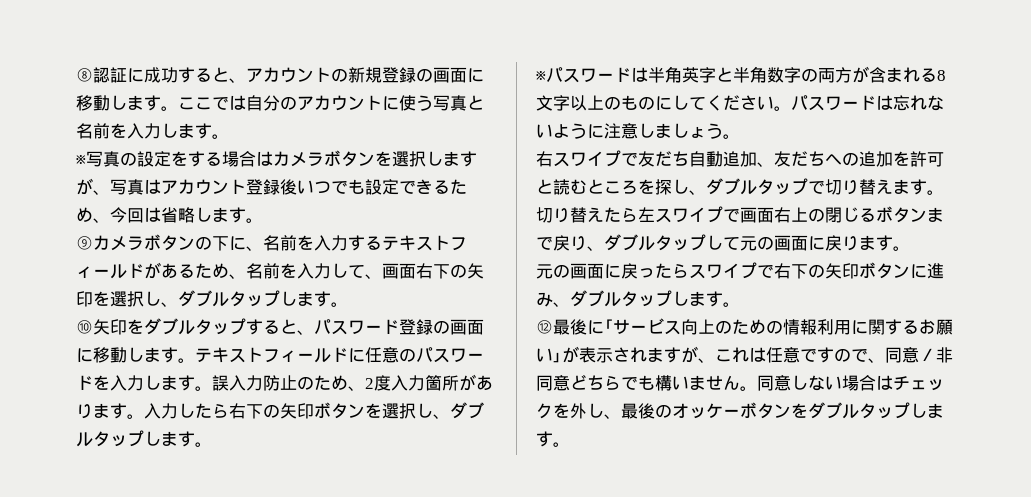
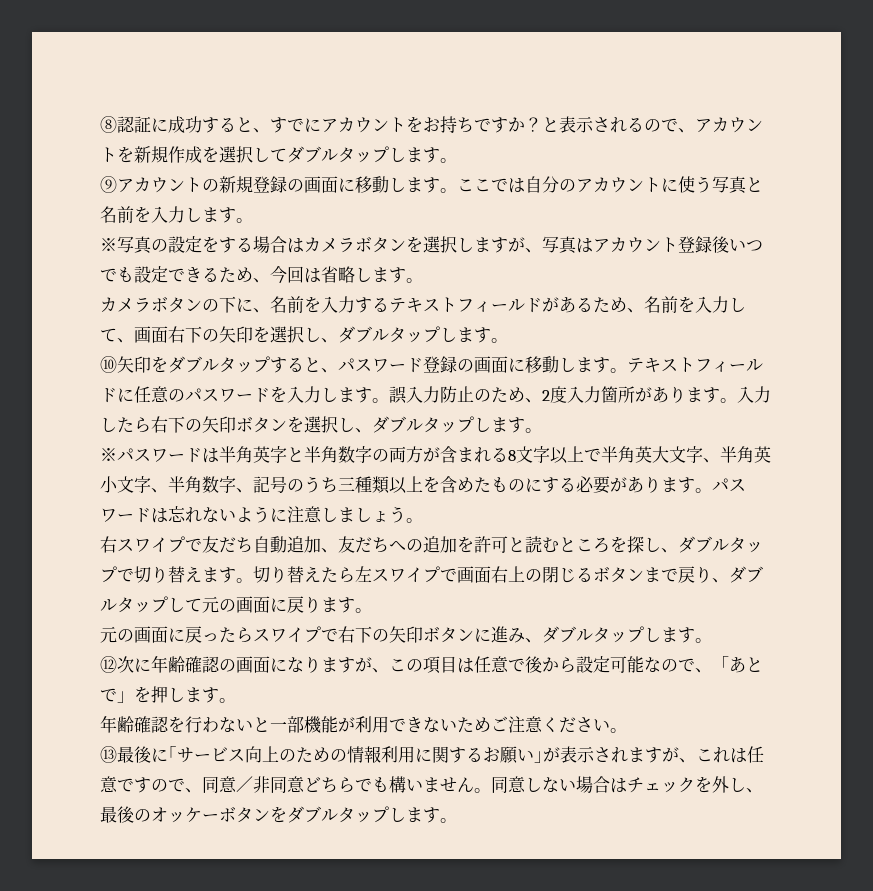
- ⑧認証に成功すると、アカウントの新規登録の画面に移動します。
+ ⑧認証に成功すると、すでにアカウントをお持ちですか？と表示されるので、アカウントを新規作成を選択してダブルタップします。
+ ⑨アカウントの新規登録の画面に移動します。
- ⑨カメラボタンの下に、名前を入力するテキストフィールドがあるため、名前を入力して、画面右下の矢印を選択し、ダブルタップします。
+ カメラボタンの下に、名前を入力するテキストフィールドがあるため、名前を入力して、画面右下の矢印を選択し、ダブルタップします。
- ※パスワードは半角英字と半角数字の両方が含まれる8文字以上のものにしてください。
+ ※パスワードは半角英字と半角数字の両方が含まれる8文字以上で半角英大文字、半角英小文字、半角数字、記号のうち三種類以上を含めたものにする必要があります。
- ⑫最後に｢サービス向上のための情報利用に関するお願い｣が表示されますが、これは任意ですので、同意／非同意どちらでも構いません。
+ ⑫次に年齢確認の画面になりますが、この項目は任意で後から設定可能なので、「あとで」を押します。
+ 年齢確認を行わないと一部機能が利用できないためご注意ください。
+ ⑬最後に｢サービス向上のための情報利用に関するお願い｣が表示されますが、これは任意ですので、同意／非同意どちらでも構いません。

